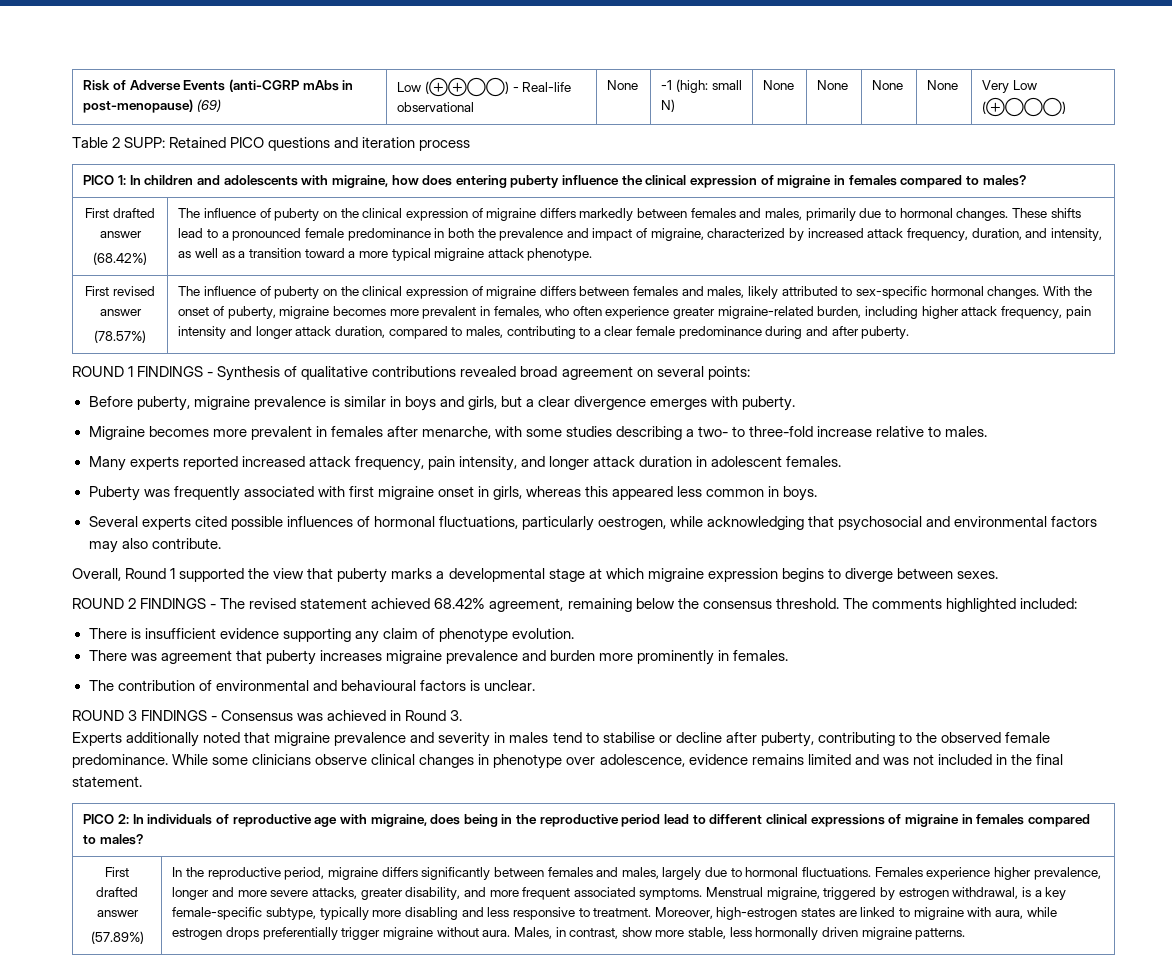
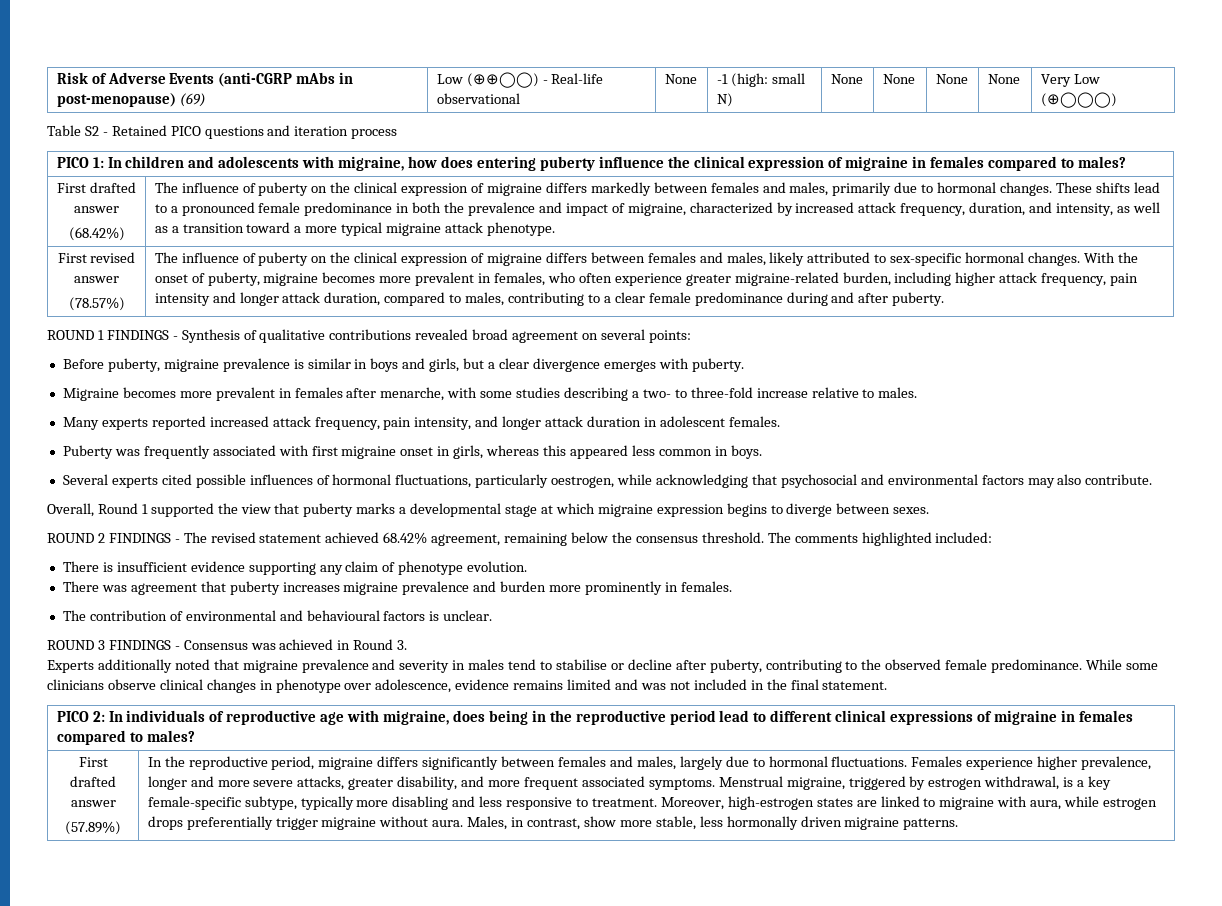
- Table 2 SUPP: Retained PICO questions and iteration process
+ Table S2 - Retained PICO questions and iteration process

